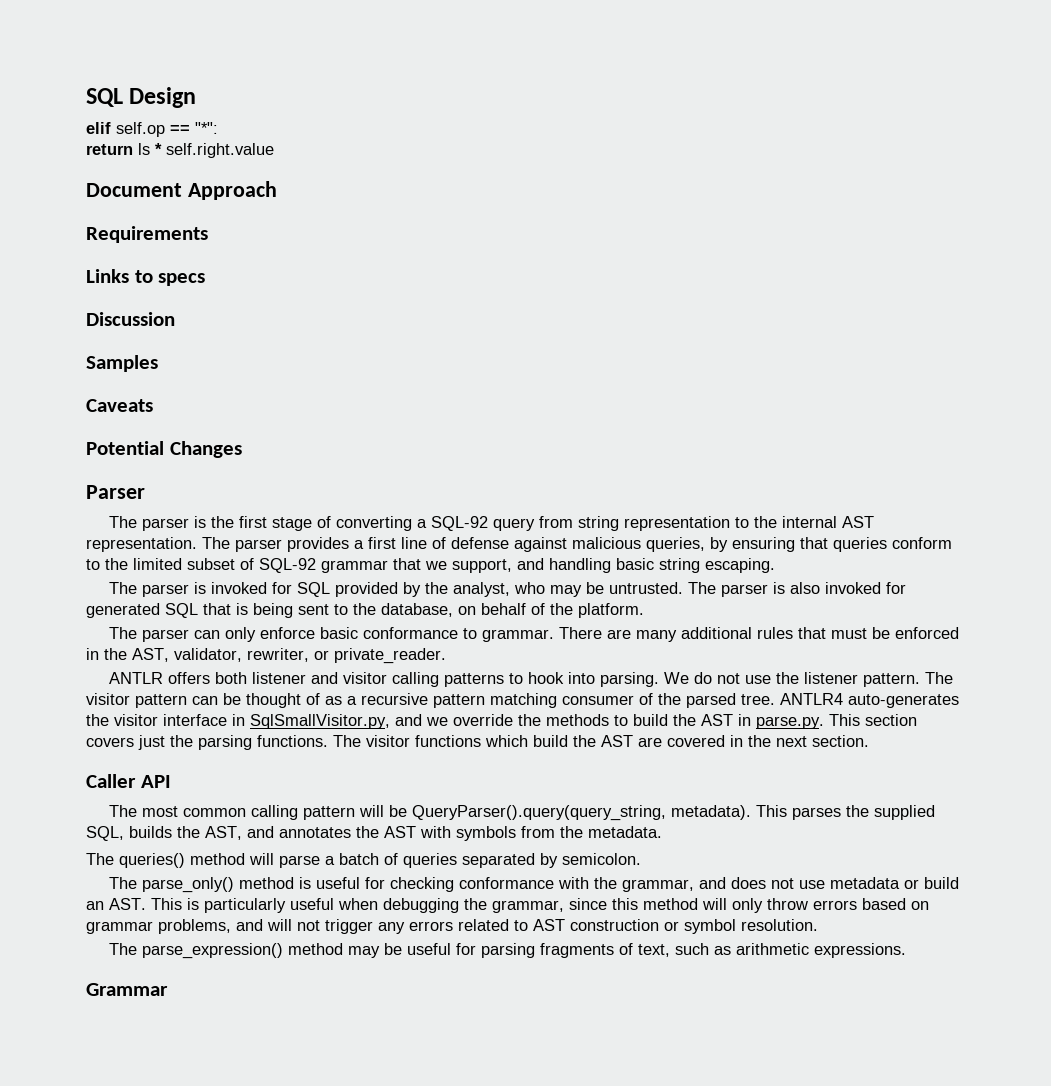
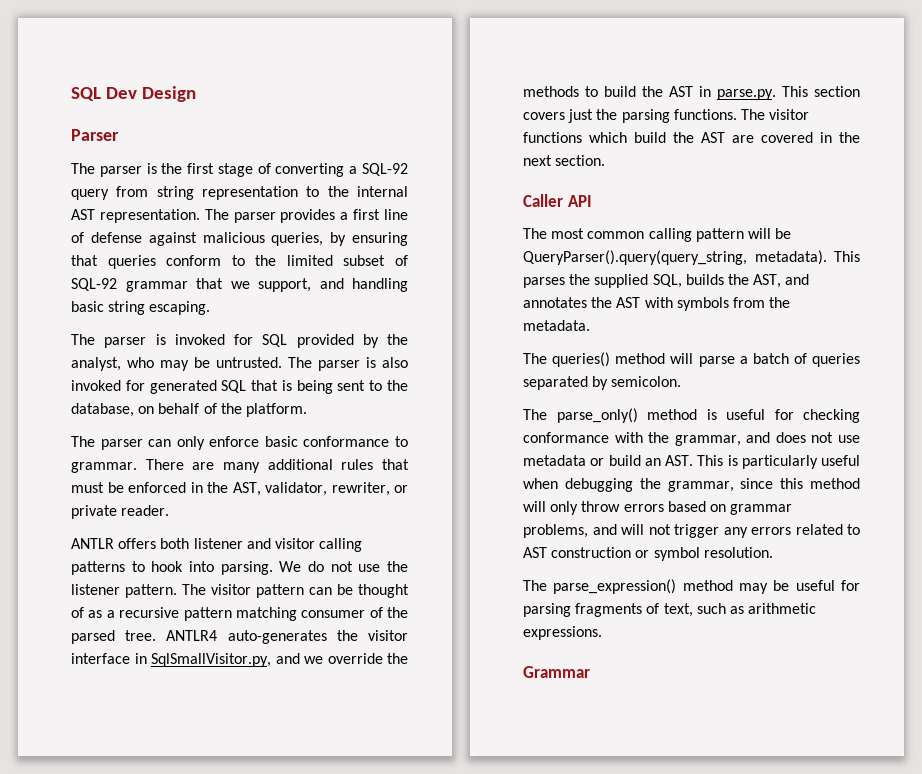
- SQL Design
+ SQL Dev Design
- elif self.op == "*":
- return ls * self.right.value
- Document Approach
- Requirements
- Links to specs
- Discussion
- Samples
- Caveats
- Potential Changes
- There are many additional rules that must be enforced in the AST, validator, rewriter, or private_reader.
+ There are many additional rules that must be enforced in the AST, validator, rewriter, or private reader.

